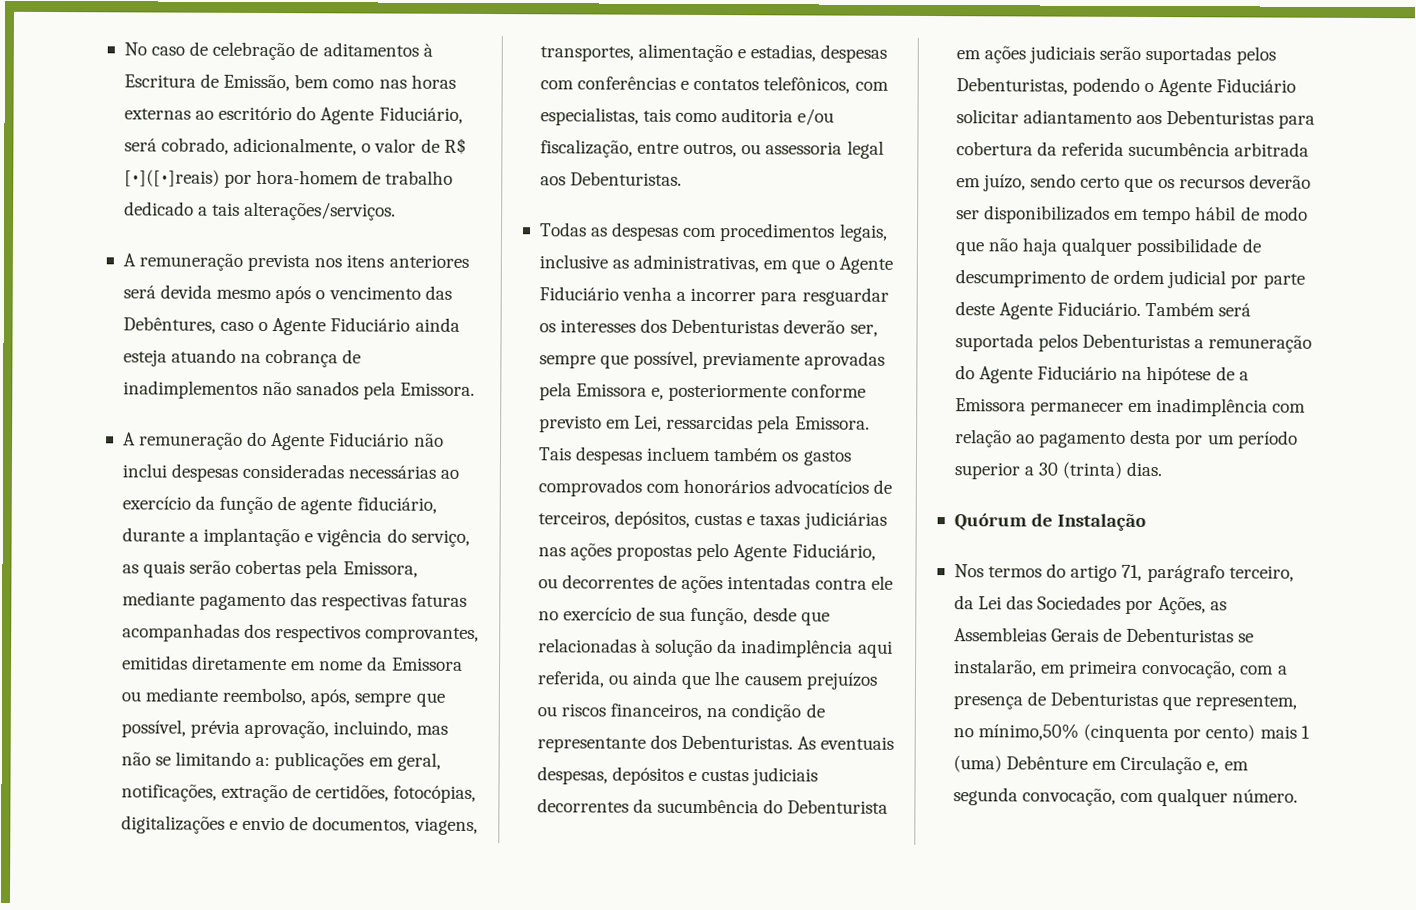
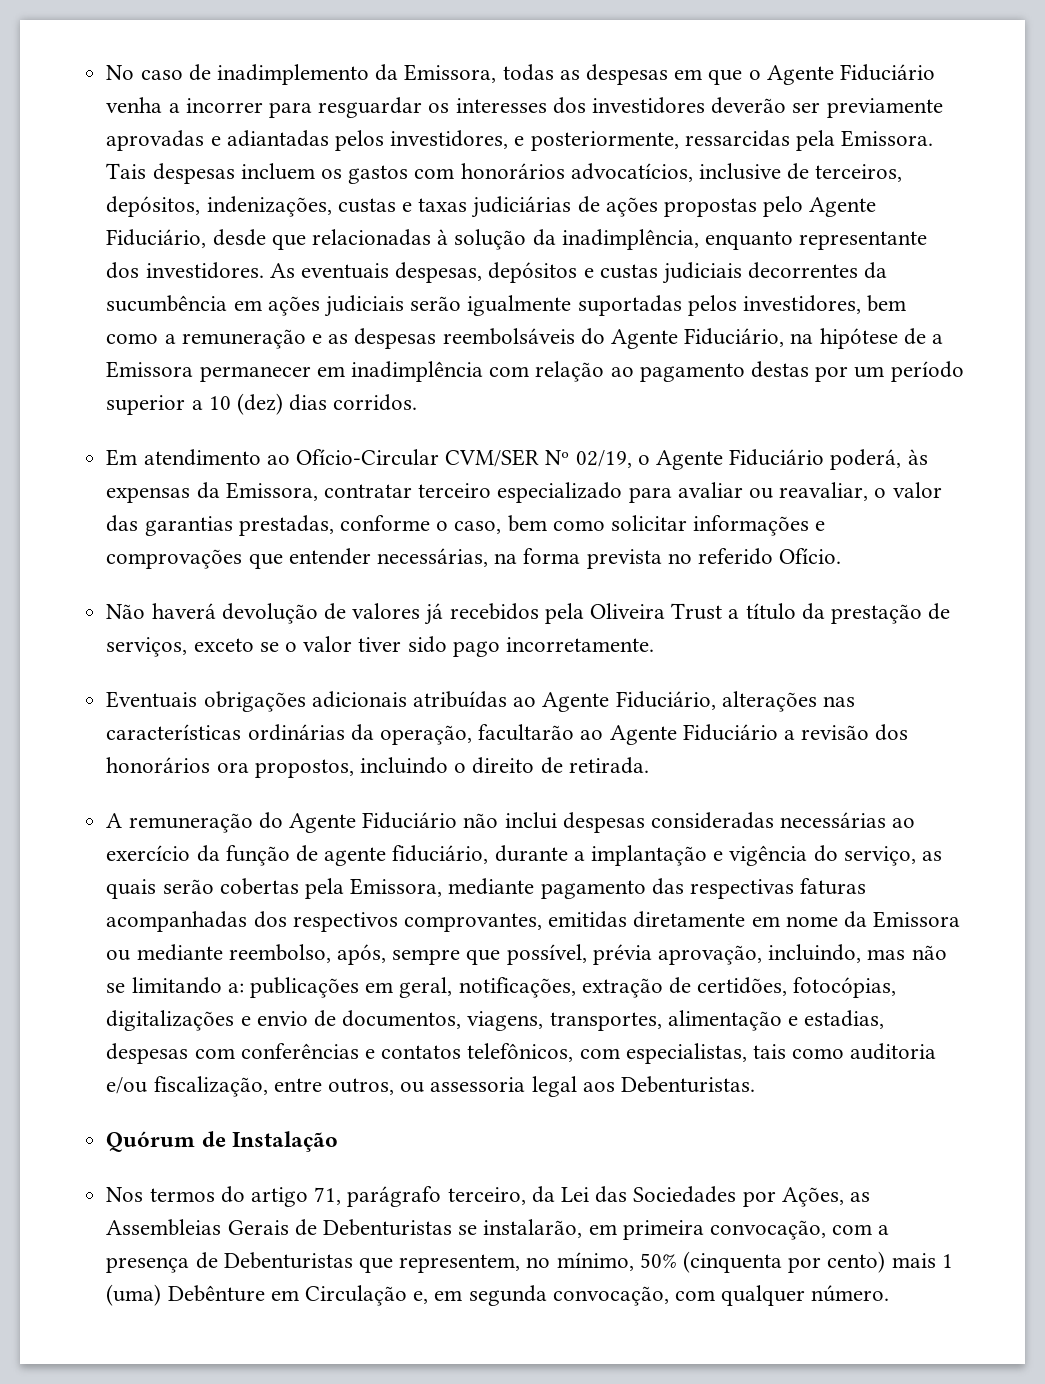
- No caso de celebração de aditamentos à Escritura de Emissão, bem como nas horas externas ao escritório do Agente Fiduciário, será cobrado, adicionalmente, o valor de R$ [•]([•]reais) por hora-homem de trabalho dedicado a tais alterações/serviços.
- A remuneração prevista nos itens anteriores será devida mesmo após o vencimento das Debêntures, caso o Agente Fiduciário ainda esteja atuando na cobrança de inadimplementos não sanados pela Emissora.
+ No caso de inadimplemento da Emissora, todas as despesas em que o Agente Fiduciário venha a incorrer para resguardar os interesses dos investidores deverão ser previamente aprovadas e adiantadas pelos investidores, e posteriormente, ressarcidas pela Emissora. Tais despesas incluem os gastos com honorários advocatícios, inclusive de terceiros, depósitos, indenizações, custas e taxas judiciárias de ações propostas pelo Agente Fiduciário, desde que relacionadas à solução da inadimplência, enquanto representante dos investidores. As eventuais despesas, depósitos e custas judiciais decorrentes da sucumbência em ações judiciais serão igualmente suportadas pelos investidores, bem como a remuneração e as despesas reembolsáveis do Agente Fiduciário, na hipótese de a Emissora permanecer em inadimplência com relação ao pagamento destas por um período superior a 10 (dez) dias corridos.
+ Em atendimento ao Ofício-Circular CVM/SER Nº 02/19, o Agente Fiduciário poderá, às expensas da Emissora, contratar terceiro especializado para avaliar ou reavaliar, o valor das garantias prestadas, conforme o caso, bem como solicitar informações e comprovações que entender necessárias, na forma prevista no referido Ofício.
+ Não haverá devolução de valores já recebidos pela Oliveira Trust a título da prestação de serviços, exceto se o valor tiver sido pago incorretamente.
+ Eventuais obrigações adicionais atribuídas ao Agente Fiduciário, alterações nas características ordinárias da operação, facultarão ao Agente Fiduciário a revisão dos honorários ora propostos, incluindo o direito de retirada.
- Todas as despesas com procedimentos legais, inclusive as administrativas, em que o Agente Fiduciário venha a incorrer para resguardar os interesses dos Debenturistas deverão ser, sempre que possível, previamente aprovadas pela Emissora e, posteriormente conforme previsto em Lei, ressarcidas pela Emissora. Tais despesas incluem também os gastos comprovados com honorários advocatícios de terceiros, depósitos, custas e taxas judiciárias nas ações propostas pelo Agente Fiduciário, ou decorrentes de ações intentadas contra ele no exercício de sua função, desde que relacionadas à solução da inadimplência aqui referida, ou ainda que lhe causem prejuízos ou riscos financeiros, na condição de representante dos Debenturistas. As eventuais despesas, depósitos e custas judiciais decorrentes da sucumbência do Debenturista em ações judiciais serão suportadas pelos Debenturistas, podendo o Agente Fiduciário solicitar adiantamento aos Debenturistas para cobertura da referida sucumbência arbitrada em juízo, sendo certo que os recursos deverão ser disponibilizados em tempo hábil de modo que não haja qualquer possibilidade de descumprimento de ordem judicial por parte deste Agente Fiduciário. Também será suportada pelos Debenturistas a remuneração do Agente Fiduciário na hipótese de a Emissora permanecer em inadimplência com relação ao pagamento desta por um período superior a 30 (trinta) dias.
- Nos termos do artigo 71, parágrafo terceiro, da Lei das Sociedades por Ações, as Assembleias Gerais de Debenturistas se instalarão, em primeira convocação, com a presença de Debenturistas que representem, no mínimo,50% (cinquenta por cento) mais 1 (uma) Debênture em Circulação e, em segunda convocação, com qualquer número.
+ Nos termos do artigo 71, parágrafo terceiro, da Lei das Sociedades por Ações, as Assembleias Gerais de Debenturistas se instalarão, em primeira convocação, com a presença de Debenturistas que representem, no mínimo, 50% (cinquenta por cento) mais 1 (uma) Debênture em Circulação e, em segunda convocação, com qualquer número.

